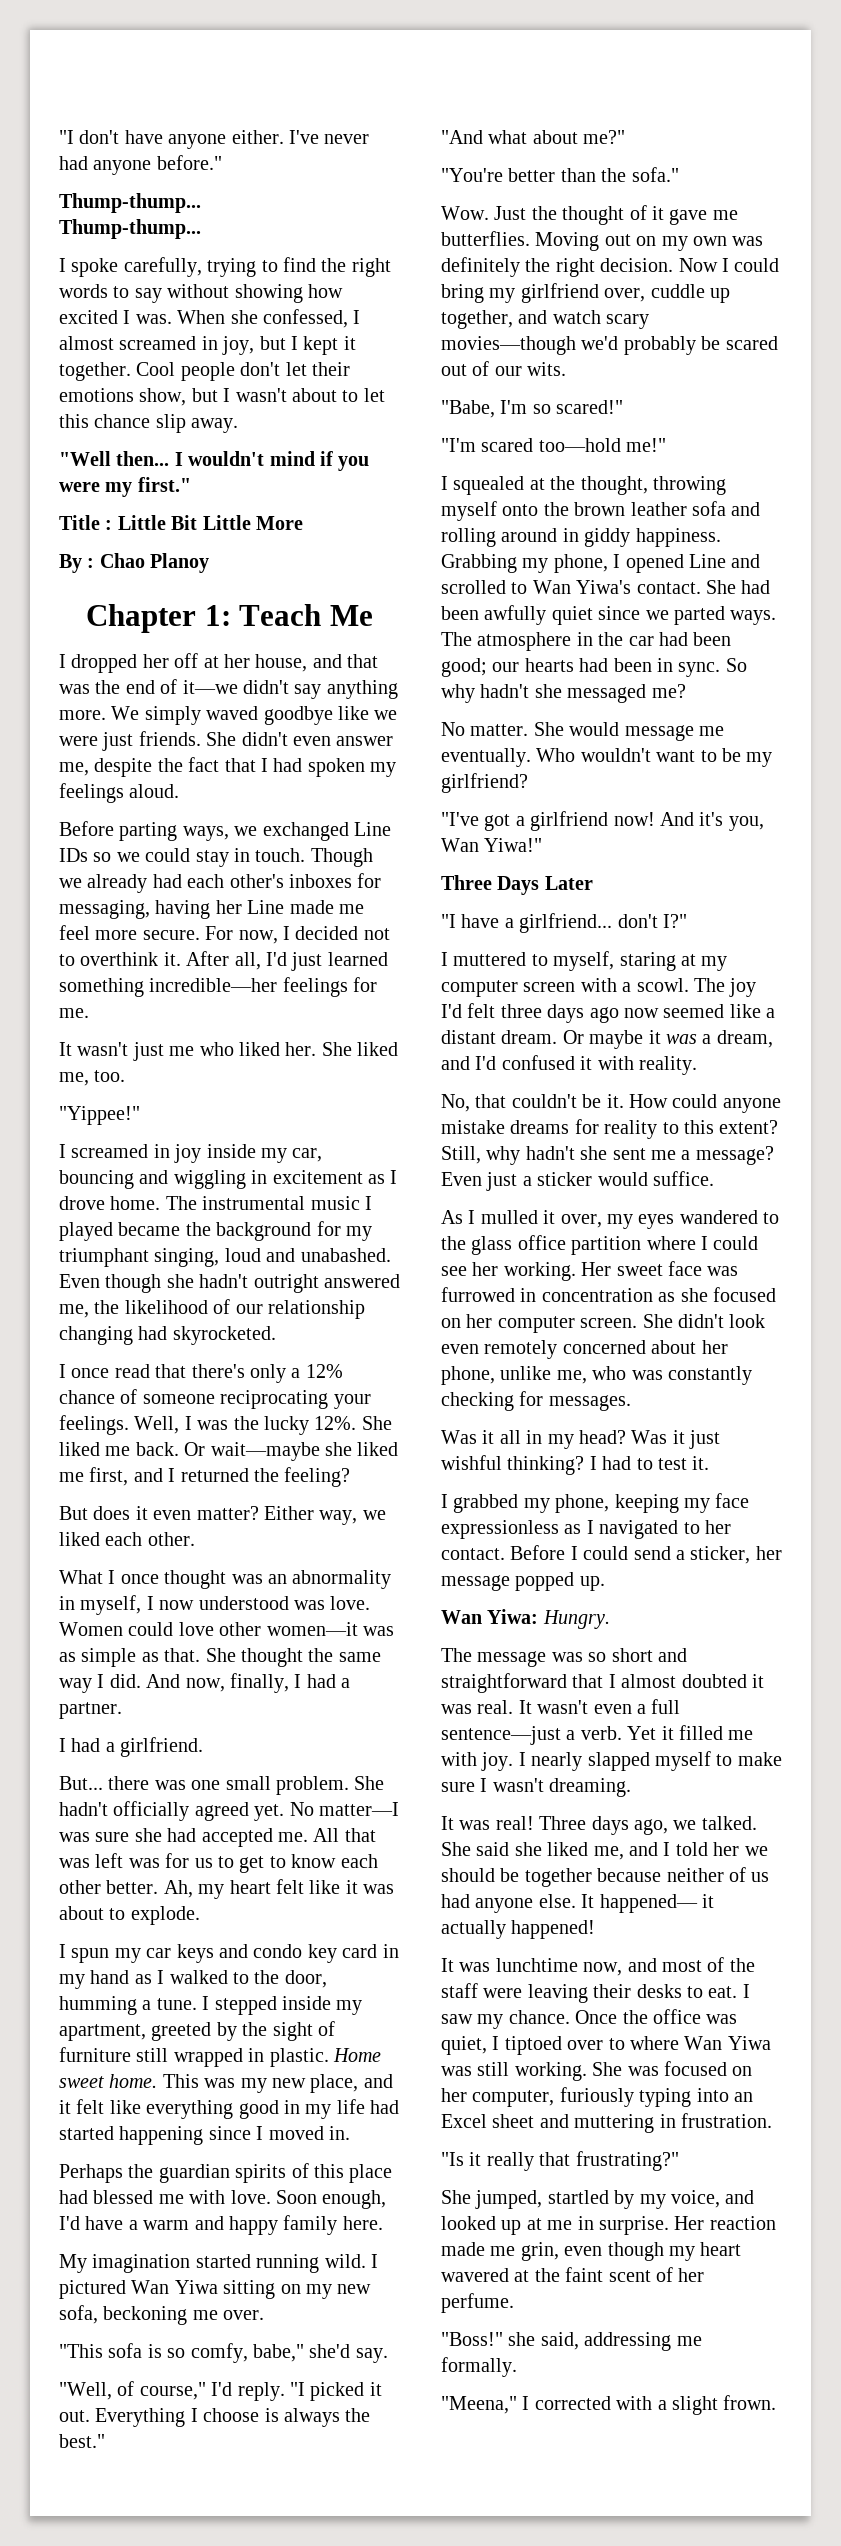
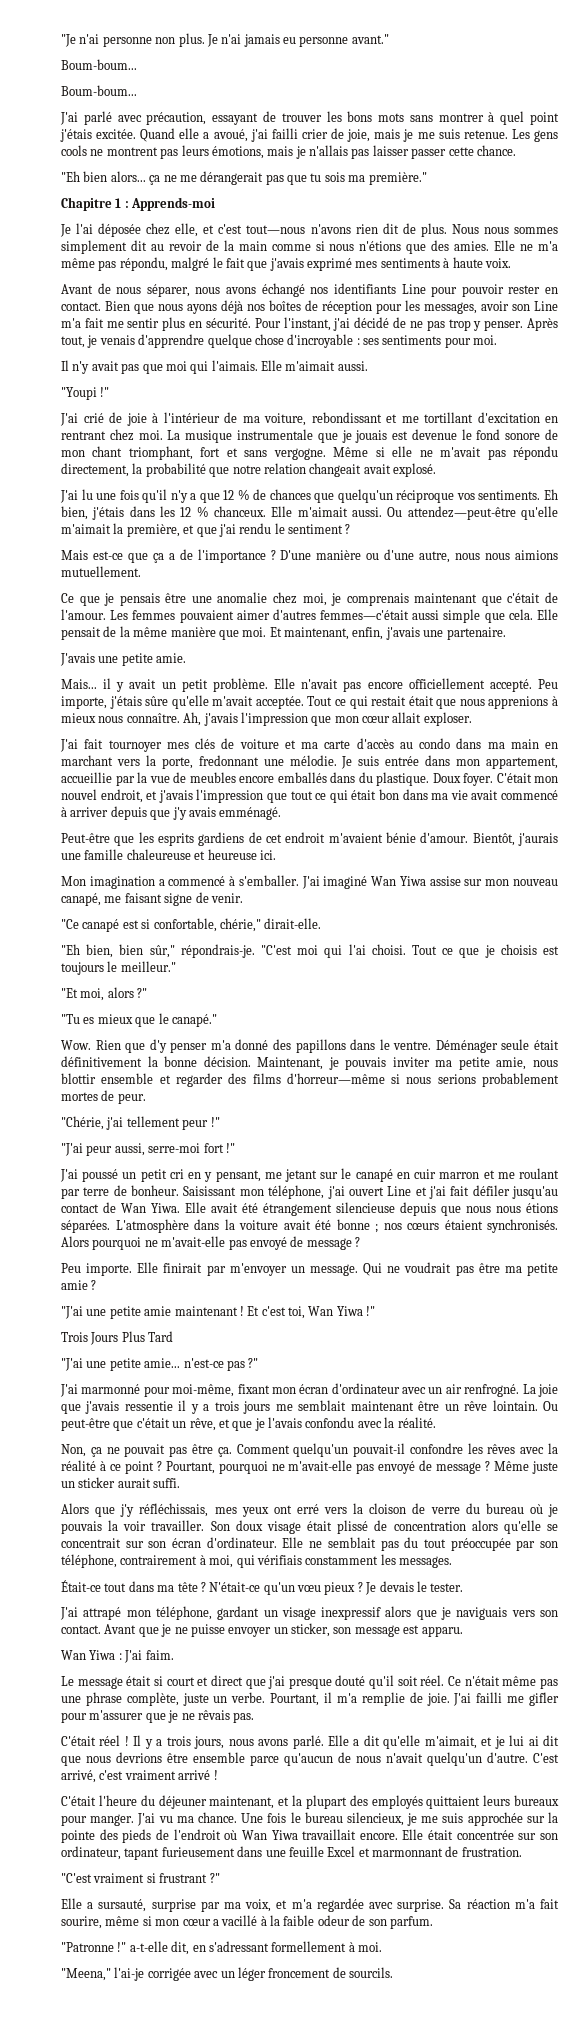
- "I don't have anyone either. I've never had anyone before."
- Thump-thump...
- Thump-thump...
- I spoke carefully, trying to find the right words to say without showing how excited I was. When she confessed, I almost screamed in joy, but I kept it together. Cool people don't let their emotions show, but I wasn't about to let this chance slip away.
- "Well then... I wouldn't mind if you were my first."
- Title : Little Bit Little More
- By : Chao Planoy
- Chapter 1: Teach Me
- I dropped her off at her house, and that was the end of it—we didn't say anything more. We simply waved goodbye like we were just friends. She didn't even answer me, despite the fact that I had spoken my feelings aloud.
- Before parting ways, we exchanged Line IDs so we could stay in touch. Though we already had each other's inboxes for messaging, having her Line made me feel more secure. For now, I decided not to overthink it. After all, I'd just learned something incredible—her feelings for me.
- It wasn't just me who liked her. She liked me, too.
- "Yippee!"
- I screamed in joy inside my car, bouncing and wiggling in excitement as I drove home. The instrumental music I played became the background for my triumphant singing, loud and unabashed. Even though she hadn't outright answered me, the likelihood of our relationship changing had skyrocketed.
- I once read that there's only a 12% chance of someone reciprocating your feelings. Well, I was the lucky 12%. She liked me back. Or wait—maybe she liked me first, and I returned the feeling?
- But does it even matter? Either way, we liked each other.
- What I once thought was an abnormality in myself, I now understood was love. Women could love other women—it was as simple as that. She thought the same way I did. And now, finally, I had a partner.
- I had a girlfriend.
- But... there was one small problem. She hadn't officially agreed yet. No matter—I was sure she had accepted me. All that was left was for us to get to know each other better. Ah, my heart felt like it was about to explode.
- I spun my car keys and condo key card in my hand as I walked to the door, humming a tune. I stepped inside my apartment, greeted by the sight of furniture still wrapped in plastic. Home sweet home. This was my new place, and it felt like everything good in my life had started happening since I moved in.
- Perhaps the guardian spirits of this place had blessed me with love. Soon enough, I'd have a warm and happy family here.
- My imagination started running wild. I pictured Wan Yiwa sitting on my new sofa, beckoning me over.
- "This sofa is so comfy, babe," she'd say.
- "Well, of course," I'd reply. "I picked it out. Everything I choose is always the best."
- "And what about me?"
- "You're better than the sofa."
- Wow. Just the thought of it gave me butterflies. Moving out on my own was definitely the right decision. Now I could bring my girlfriend over, cuddle up together, and watch scary movies—though we'd probably be scared out of our wits.
- "Babe, I'm so scared!"
- "I'm scared too—hold me!"
- I squealed at the thought, throwing myself onto the brown leather sofa and rolling around in giddy happiness. Grabbing my phone, I opened Line and scrolled to Wan Yiwa's contact. She had been awfully quiet since we parted ways. The atmosphere in the car had been good; our hearts had been in sync. So why hadn't she messaged me?
- No matter. She would message me eventually. Who wouldn't want to be my girlfriend?
- "I've got a girlfriend now! And it's you, Wan Yiwa!"
- Three Days Later
- "I have a girlfriend... don't I?"
- I muttered to myself, staring at my computer screen with a scowl. The joy I'd felt three days ago now seemed like a distant dream. Or maybe it was a dream, and I'd confused it with reality.
- No, that couldn't be it. How could anyone mistake dreams for reality to this extent? Still, why hadn't she sent me a message? Even just a sticker would suffice.
- As I mulled it over, my eyes wandered to the glass office partition where I could see her working. Her sweet face was furrowed in concentration as she focused on her computer screen. She didn't look even remotely concerned about her phone, unlike me, who was constantly checking for messages.
- Was it all in my head? Was it just wishful thinking? I had to test it.
- I grabbed my phone, keeping my face expressionless as I navigated to her contact. Before I could send a sticker, her message popped up.
- Wan Yiwa: Hungry.
- The message was so short and straightforward that I almost doubted it was real. It wasn't even a full sentence—just a verb. Yet it filled me with joy. I nearly slapped myself to make sure I wasn't dreaming.
- It was real! Three days ago, we talked. She said she liked me, and I told her we should be together because neither of us had anyone else. It happened— it actually happened!
- It was lunchtime now, and most of the staff were leaving their desks to eat. I saw my chance. Once the office was quiet, I tiptoed over to where Wan Yiwa was still working. She was focused on her computer, furiously typing into an Excel sheet and muttering in frustration.
- "Is it really that frustrating?"
- She jumped, startled by my voice, and looked up at me in surprise. Her reaction made me grin, even though my heart wavered at the faint scent of her perfume.
- "Boss!" she said, addressing me formally.
- "Meena," I corrected with a slight frown.
+ "Je n'ai personne non plus. Je n'ai jamais eu personne avant."
+ Boum-boum...
+ Boum-boum...
+ J'ai parlé avec précaution, essayant de trouver les bons mots sans montrer à quel point j'étais excitée. Quand elle a avoué, j'ai failli crier de joie, mais je me suis retenue. Les gens cools ne montrent pas leurs émotions, mais je n'allais pas laisser passer cette chance.
+ "Eh bien alors... ça ne me dérangerait pas que tu sois ma première."
+ Chapitre 1 : Apprends-moi
+ Je l'ai déposée chez elle, et c'est tout—nous n'avons rien dit de plus. Nous nous sommes simplement dit au revoir de la main comme si nous n'étions que des amies. Elle ne m'a même pas répondu, malgré le fait que j'avais exprimé mes sentiments à haute voix.
+ Avant de nous séparer, nous avons échangé nos identifiants Line pour pouvoir rester en contact. Bien que nous ayons déjà nos boîtes de réception pour les messages, avoir son Line m'a fait me sentir plus en sécurité. Pour l'instant, j'ai décidé de ne pas trop y penser. Après tout, je venais d'apprendre quelque chose d'incroyable : ses sentiments pour moi.
+ Il n'y avait pas que moi qui l'aimais. Elle m'aimait aussi.
+ "Youpi !"
+ J'ai crié de joie à l'intérieur de ma voiture, rebondissant et me tortillant d'excitation en rentrant chez moi. La musique instrumentale que je jouais est devenue le fond sonore de mon chant triomphant, fort et sans vergogne. Même si elle ne m'avait pas répondu directement, la probabilité que notre relation changeait avait explosé.
+ J'ai lu une fois qu'il n'y a que 12 % de chances que quelqu'un réciproque vos sentiments. Eh bien, j'étais dans les 12 % chanceux. Elle m'aimait aussi. Ou attendez—peut-être qu'elle m'aimait la première, et que j'ai rendu le sentiment ?
+ Mais est-ce que ça a de l'importance ? D'une manière ou d'une autre, nous nous aimions mutuellement.
+ Ce que je pensais être une anomalie chez moi, je comprenais maintenant que c'était de l'amour. Les femmes pouvaient aimer d'autres femmes—c'était aussi simple que cela. Elle pensait de la même manière que moi. Et maintenant, enfin, j'avais une partenaire.
+ J'avais une petite amie.
+ Mais... il y avait un petit problème. Elle n'avait pas encore officiellement accepté. Peu importe, j'étais sûre qu'elle m'avait acceptée. Tout ce qui restait était que nous apprenions à mieux nous connaître. Ah, j'avais l'impression que mon cœur allait exploser.
+ J'ai fait tournoyer mes clés de voiture et ma carte d'accès au condo dans ma main en marchant vers la porte, fredonnant une mélodie. Je suis entrée dans mon appartement, accueillie par la vue de meubles encore emballés dans du plastique. Doux foyer. C'était mon nouvel endroit, et j'avais l'impression que tout ce qui était bon dans ma vie avait commencé à arriver depuis que j'y avais emménagé.
+ Peut-être que les esprits gardiens de cet endroit m'avaient bénie d'amour. Bientôt, j'aurais une famille chaleureuse et heureuse ici.
+ Mon imagination a commencé à s'emballer. J'ai imaginé Wan Yiwa assise sur mon nouveau canapé, me faisant signe de venir.
+ "Ce canapé est si confortable, chérie," dirait-elle.
+ "Eh bien, bien sûr," répondrais-je. "C'est moi qui l'ai choisi. Tout ce que je choisis est toujours le meilleur."
+ "Et moi, alors ?"
+ "Tu es mieux que le canapé."
+ Wow. Rien que d'y penser m'a donné des papillons dans le ventre. Déménager seule était définitivement la bonne décision. Maintenant, je pouvais inviter ma petite amie, nous blottir ensemble et regarder des films d'horreur—même si nous serions probablement mortes de peur.
+ "Chérie, j'ai tellement peur !"
+ "J'ai peur aussi, serre-moi fort !"
+ J'ai poussé un petit cri en y pensant, me jetant sur le canapé en cuir marron et me roulant par terre de bonheur. Saisissant mon téléphone, j'ai ouvert Line et j'ai fait défiler jusqu'au contact de Wan Yiwa. Elle avait été étrangement silencieuse depuis que nous nous étions séparées. L'atmosphère dans la voiture avait été bonne ; nos cœurs étaient synchronisés. Alors pourquoi ne m'avait-elle pas envoyé de message ?
+ Peu importe. Elle finirait par m'envoyer un message. Qui ne voudrait pas être ma petite amie ?
+ "J'ai une petite amie maintenant ! Et c'est toi, Wan Yiwa !"
+ Trois Jours Plus Tard
+ "J'ai une petite amie... n'est-ce pas ?"
+ J'ai marmonné pour moi-même, fixant mon écran d'ordinateur avec un air renfrogné. La joie que j'avais ressentie il y a trois jours me semblait maintenant être un rêve lointain. Ou peut-être que c'était un rêve, et que je l'avais confondu avec la réalité.
+ Non, ça ne pouvait pas être ça. Comment quelqu'un pouvait-il confondre les rêves avec la réalité à ce point ? Pourtant, pourquoi ne m'avait-elle pas envoyé de message ? Même juste un sticker aurait suffi.
+ Alors que j'y réfléchissais, mes yeux ont erré vers la cloison de verre du bureau où je pouvais la voir travailler. Son doux visage était plissé de concentration alors qu'elle se concentrait sur son écran d'ordinateur. Elle ne semblait pas du tout préoccupée par son téléphone, contrairement à moi, qui vérifiais constamment les messages.
+ Était-ce tout dans ma tête ? N'était-ce qu'un vœu pieux ? Je devais le tester.
+ J'ai attrapé mon téléphone, gardant un visage inexpressif alors que je naviguais vers son contact. Avant que je ne puisse envoyer un sticker, son message est apparu.
+ Wan Yiwa : J'ai faim.
+ Le message était si court et direct que j'ai presque douté qu'il soit réel. Ce n'était même pas une phrase complète, juste un verbe. Pourtant, il m'a remplie de joie. J'ai failli me gifler pour m'assurer que je ne rêvais pas.
+ C'était réel ! Il y a trois jours, nous avons parlé. Elle a dit qu'elle m'aimait, et je lui ai dit que nous devrions être ensemble parce qu'aucun de nous n'avait quelqu'un d'autre. C'est arrivé, c'est vraiment arrivé !
+ C'était l'heure du déjeuner maintenant, et la plupart des employés quittaient leurs bureaux pour manger. J'ai vu ma chance. Une fois le bureau silencieux, je me suis approchée sur la pointe des pieds de l'endroit où Wan Yiwa travaillait encore. Elle était concentrée sur son ordinateur, tapant furieusement dans une feuille Excel et marmonnant de frustration.
+ "C'est vraiment si frustrant ?"
+ Elle a sursauté, surprise par ma voix, et m'a regardée avec surprise. Sa réaction m'a fait sourire, même si mon cœur a vacillé à la faible odeur de son parfum.
+ "Patronne !" a-t-elle dit, en s'adressant formellement à moi.
+ "Meena," l'ai-je corrigée avec un léger froncement de sourcils.

